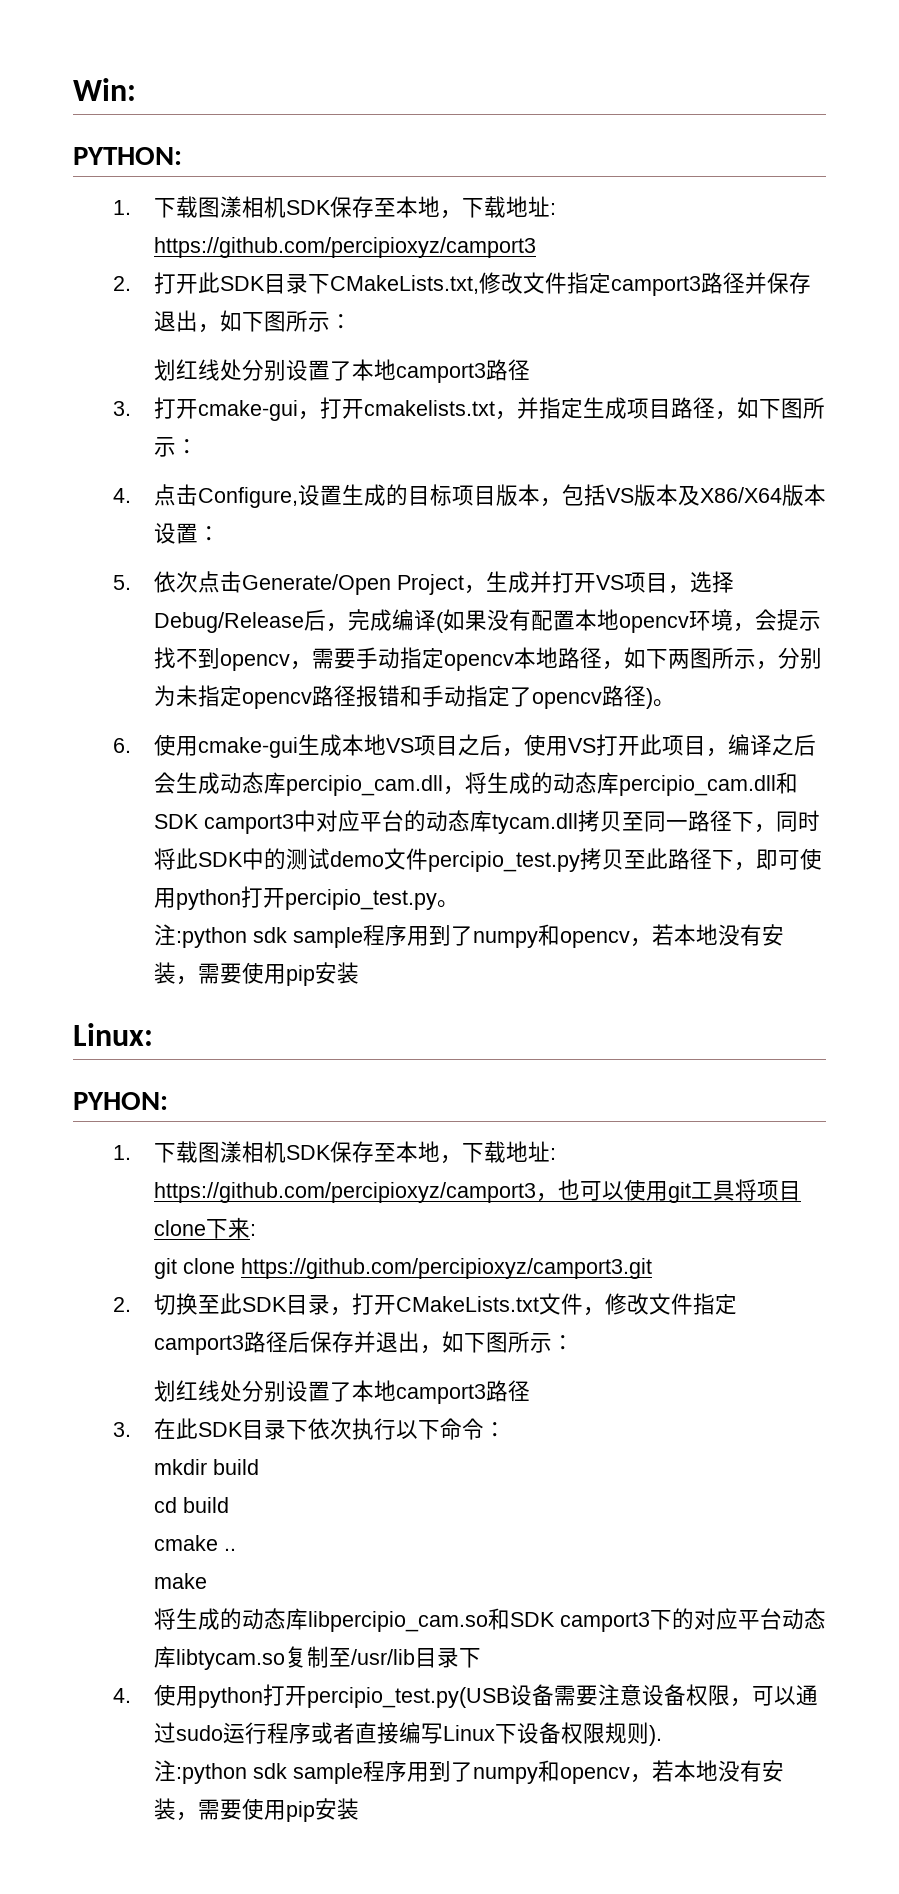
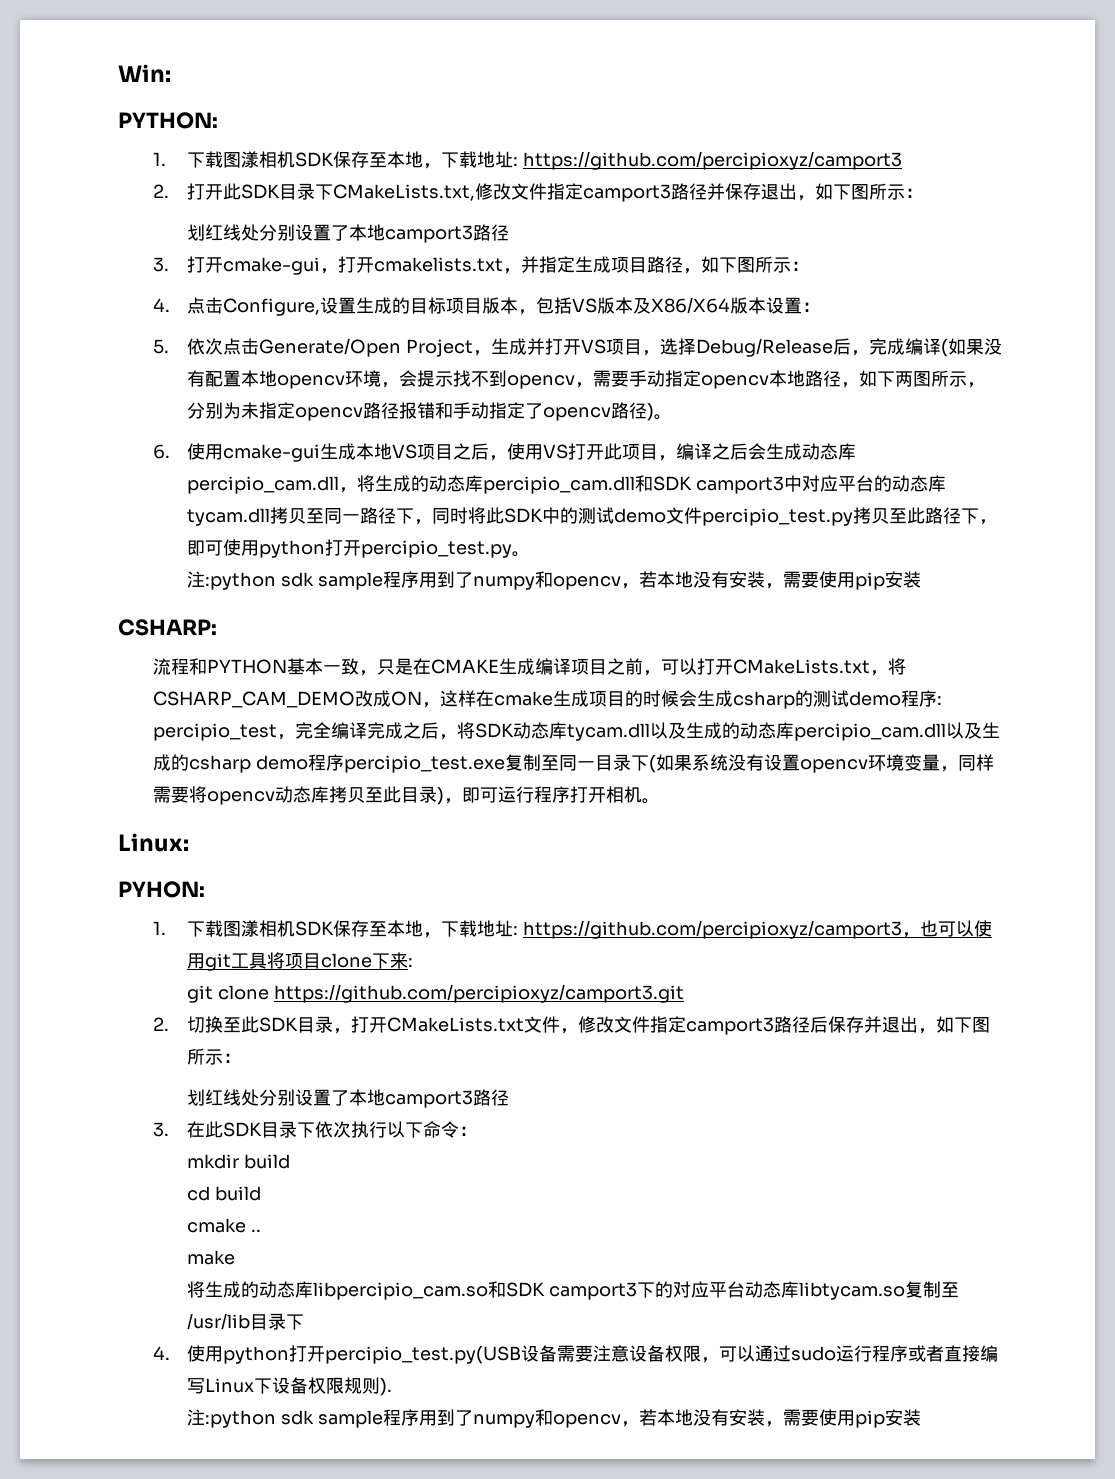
+ CSHARP:
+ 流程和PYTHON基本一致，只是在CMAKE生成编译项目之前，可以打开CMakeLists.txt，将CSHARP_CAM_DEMO改成ON，这样在cmake生成项目的时候会生成csharp的测试demo程序: percipio_test，完全编译完成之后，将SDK动态库tycam.dll以及生成的动态库percipio_cam.dll以及生成的csharp demo程序percipio_test.exe复制至同一目录下(如果系统没有设置opencv环境变量，同样需要将opencv动态库拷贝至此目录)，即可运行程序打开相机。

